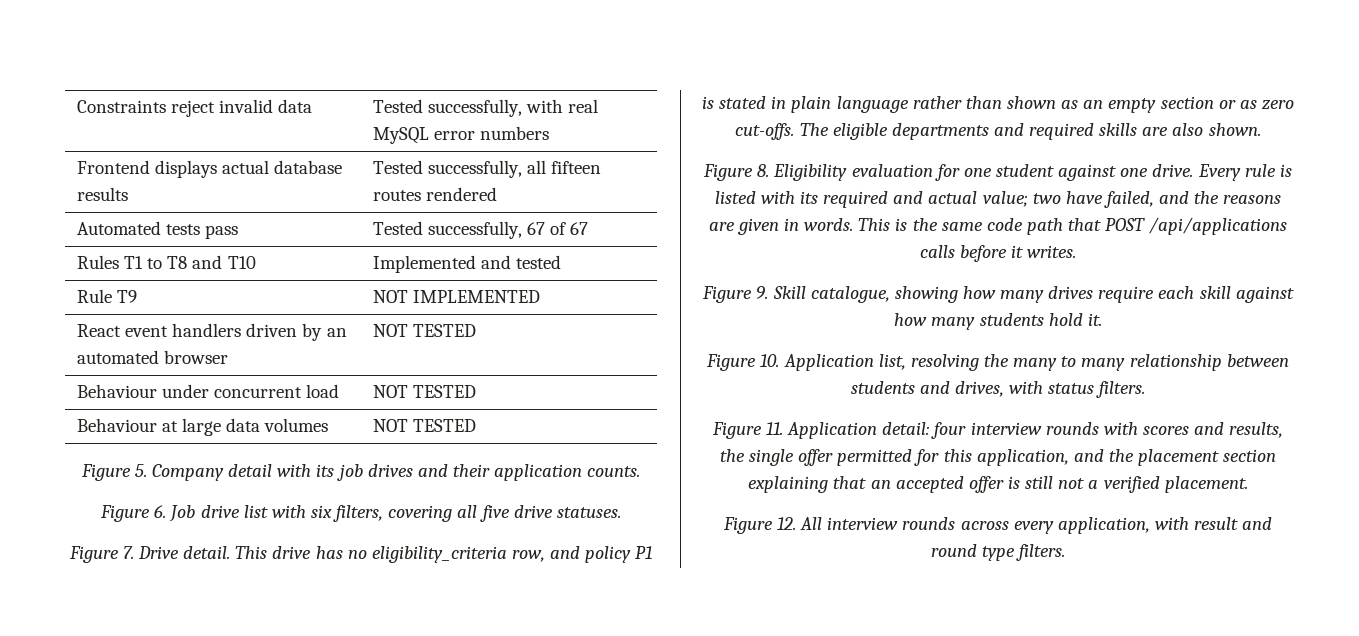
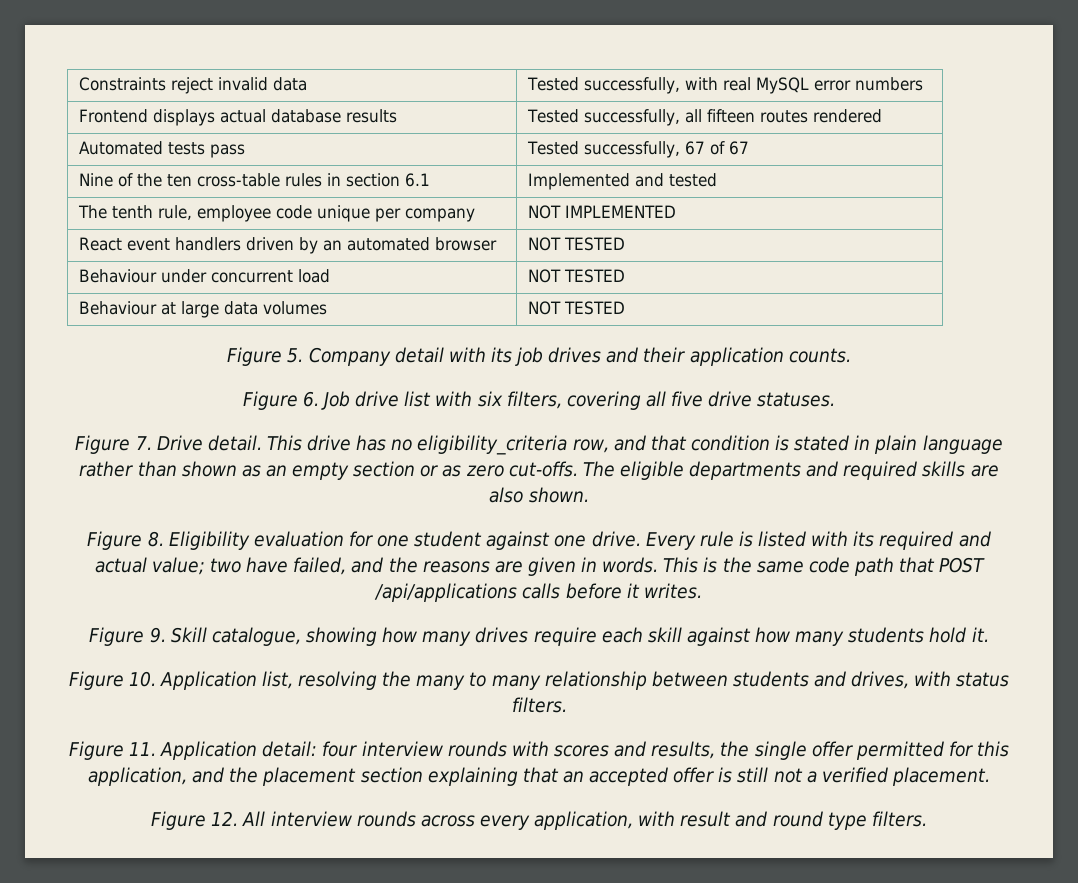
- Rules T1 to T8 and T10 | Implemented and tested
- Rule T9 | NOT IMPLEMENTED
+ Nine of the ten cross-table rules in section 6.1 | Implemented and tested
+ The tenth rule, employee code unique per company | NOT IMPLEMENTED
- This drive has no eligibility_criteria row, and policy P1 is stated in plain language rather than shown as an empty section or as zero cut-offs.
+ This drive has no eligibility_criteria row, and that condition is stated in plain language rather than shown as an empty section or as zero cut-offs.

